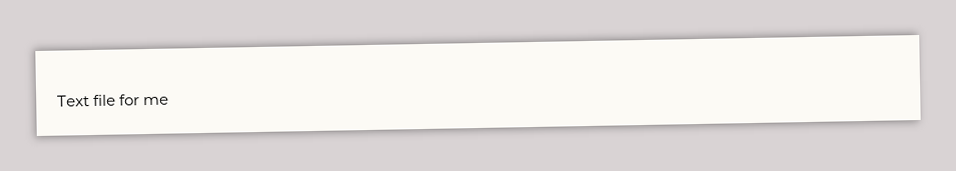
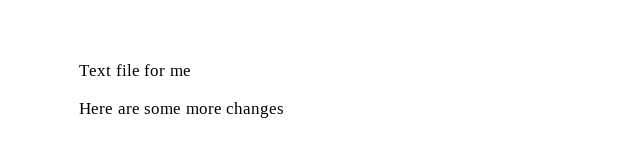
+ Here are some more changes

